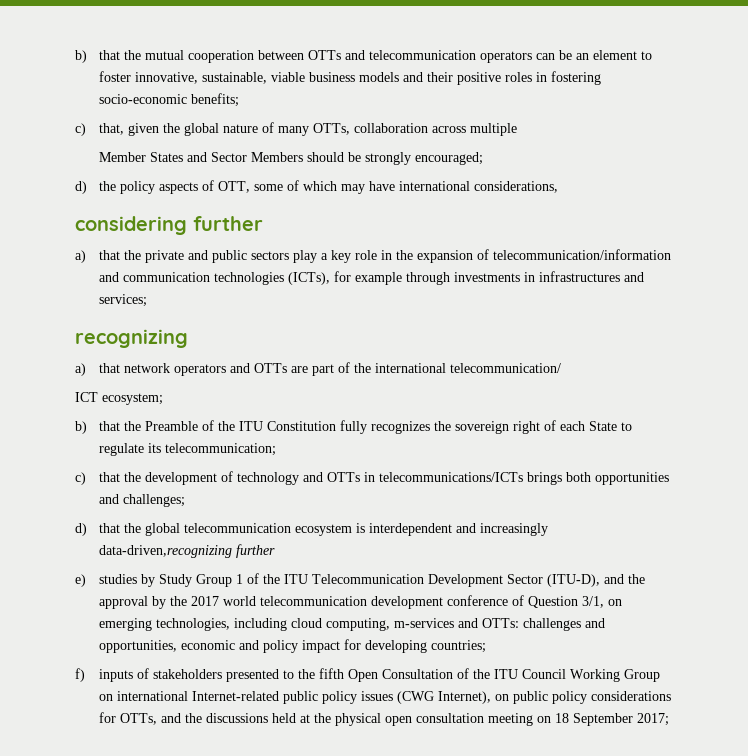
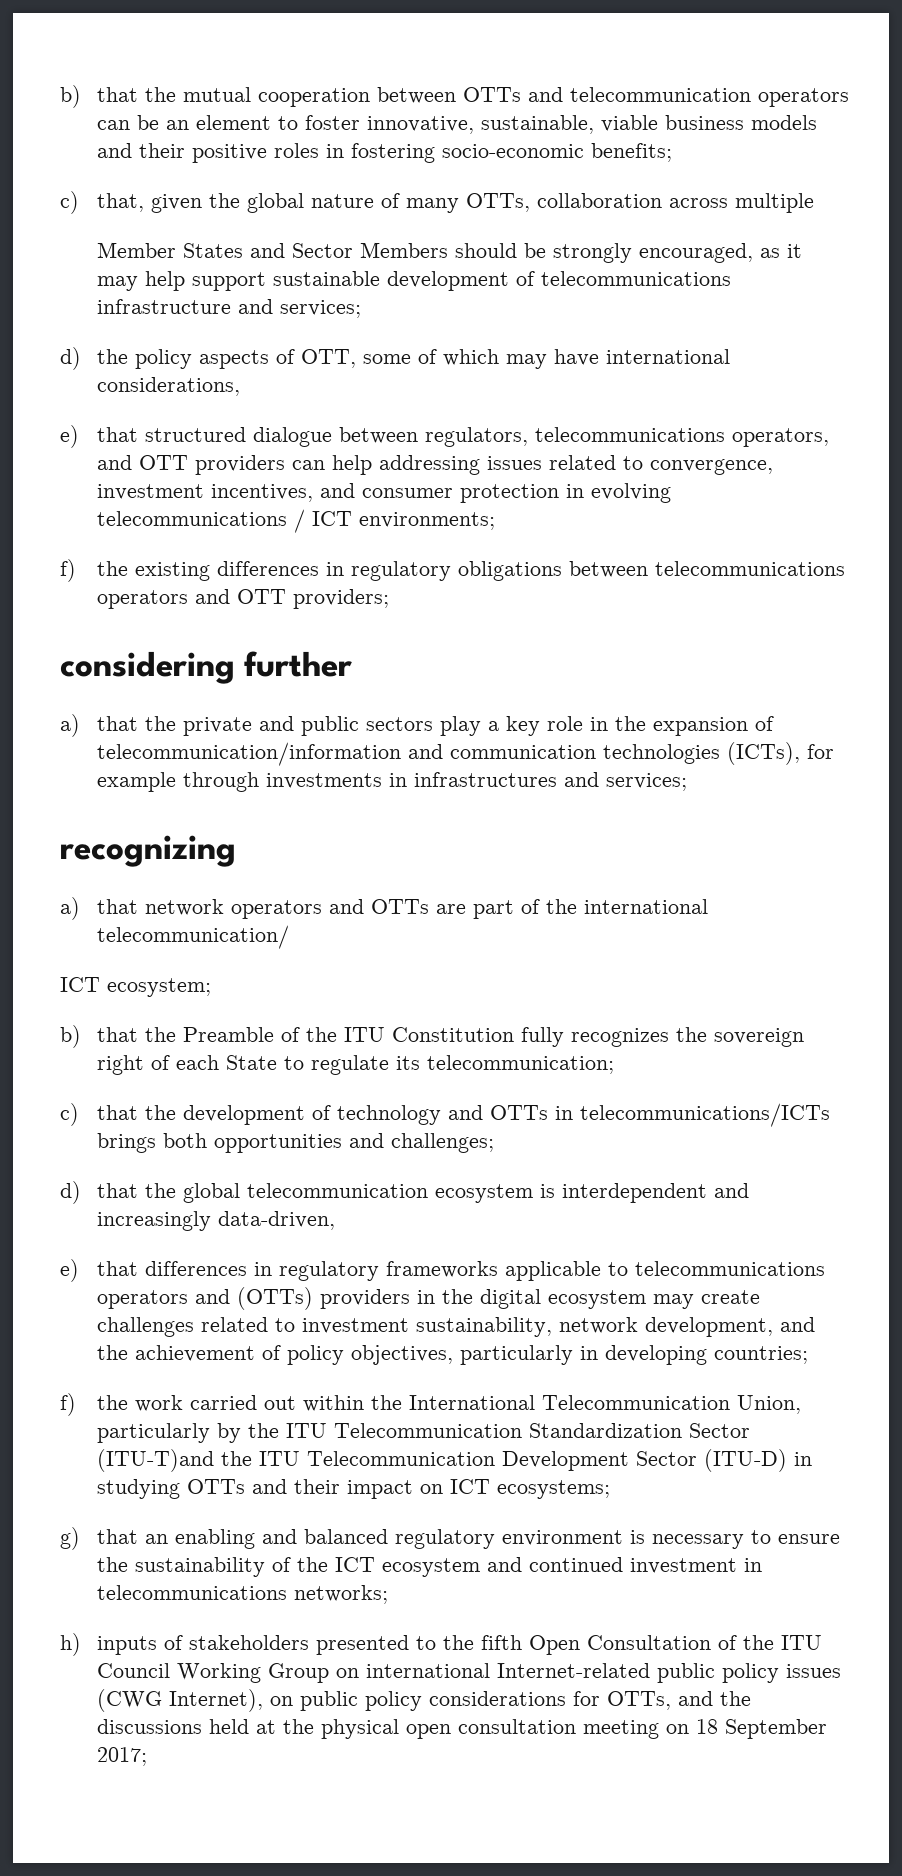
- Member States and Sector Members should be strongly encouraged;
+ Member States and Sector Members should be strongly encouraged, as it may help support sustainable development of telecommunications infrastructure and services;
+ e) that structured dialogue between regulators, telecommunications operators, and OTT providers can help addressing issues related to convergence, investment incentives, and consumer protection in evolving telecommunications / ICT environments;
+ f) the existing differences in regulatory obligations between telecommunications operators and OTT providers;
- d) that the global telecommunication ecosystem is interdependent and increasingly data-driven,recognizing further
- e) studies by Study Group 1 of the ITU Telecommunication Development Sector (ITU-D), and the approval by the 2017 world telecommunication development conference of Question 3/1, on emerging technologies, including cloud computing, m-services and OTTs: challenges and opportunities, economic and policy impact for developing countries;
- f) inputs of stakeholders presented to the fifth Open Consultation of the ITU Council Working Group on international Internet-related public policy issues (CWG Internet), on public policy considerations for OTTs, and the discussions held at the physical open consultation meeting on 18 September 2017;
+ d) that the global telecommunication ecosystem is interdependent and increasingly data-driven,
+ e) that differences in regulatory frameworks applicable to telecommunications operators and (OTTs) providers in the digital ecosystem may create challenges related to investment sustainability, network development, and the achievement of policy objectives, particularly in developing countries;
+ f) the work carried out within the International Telecommunication Union, particularly by the ITU Telecommunication Standardization Sector (ITU-T)and the ITU Telecommunication Development Sector (ITU-D) in studying OTTs and their impact on ICT ecosystems;
+ g) that an enabling and balanced regulatory environment is necessary to ensure the sustainability of the ICT ecosystem and continued investment in telecommunications networks;
+ h) inputs of stakeholders presented to the fifth Open Consultation of the ITU Council Working Group on international Internet-related public policy issues (CWG Internet), on public policy considerations for OTTs, and the discussions held at the physical open consultation meeting on 18 September 2017;

